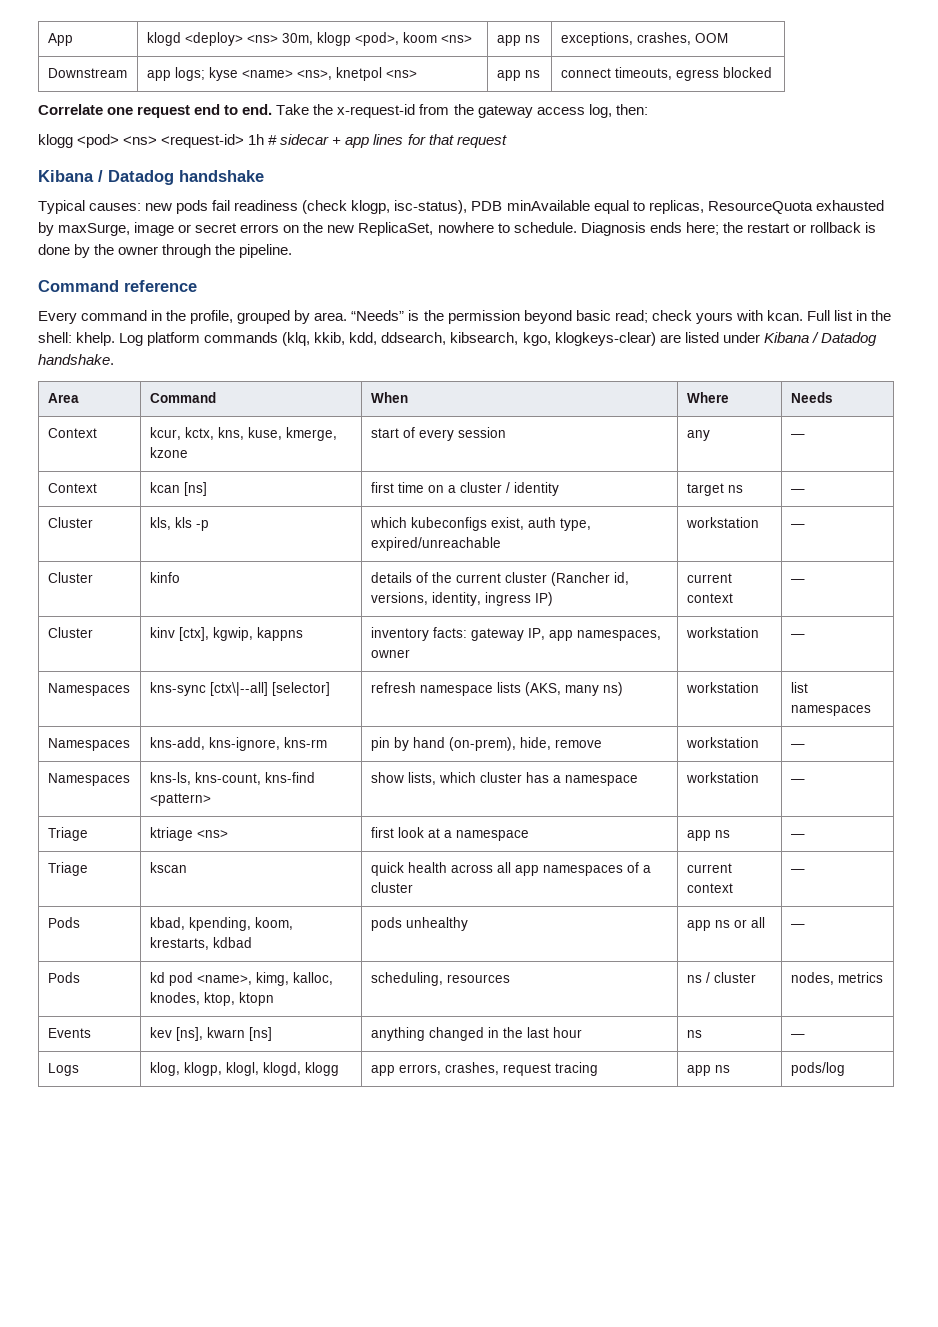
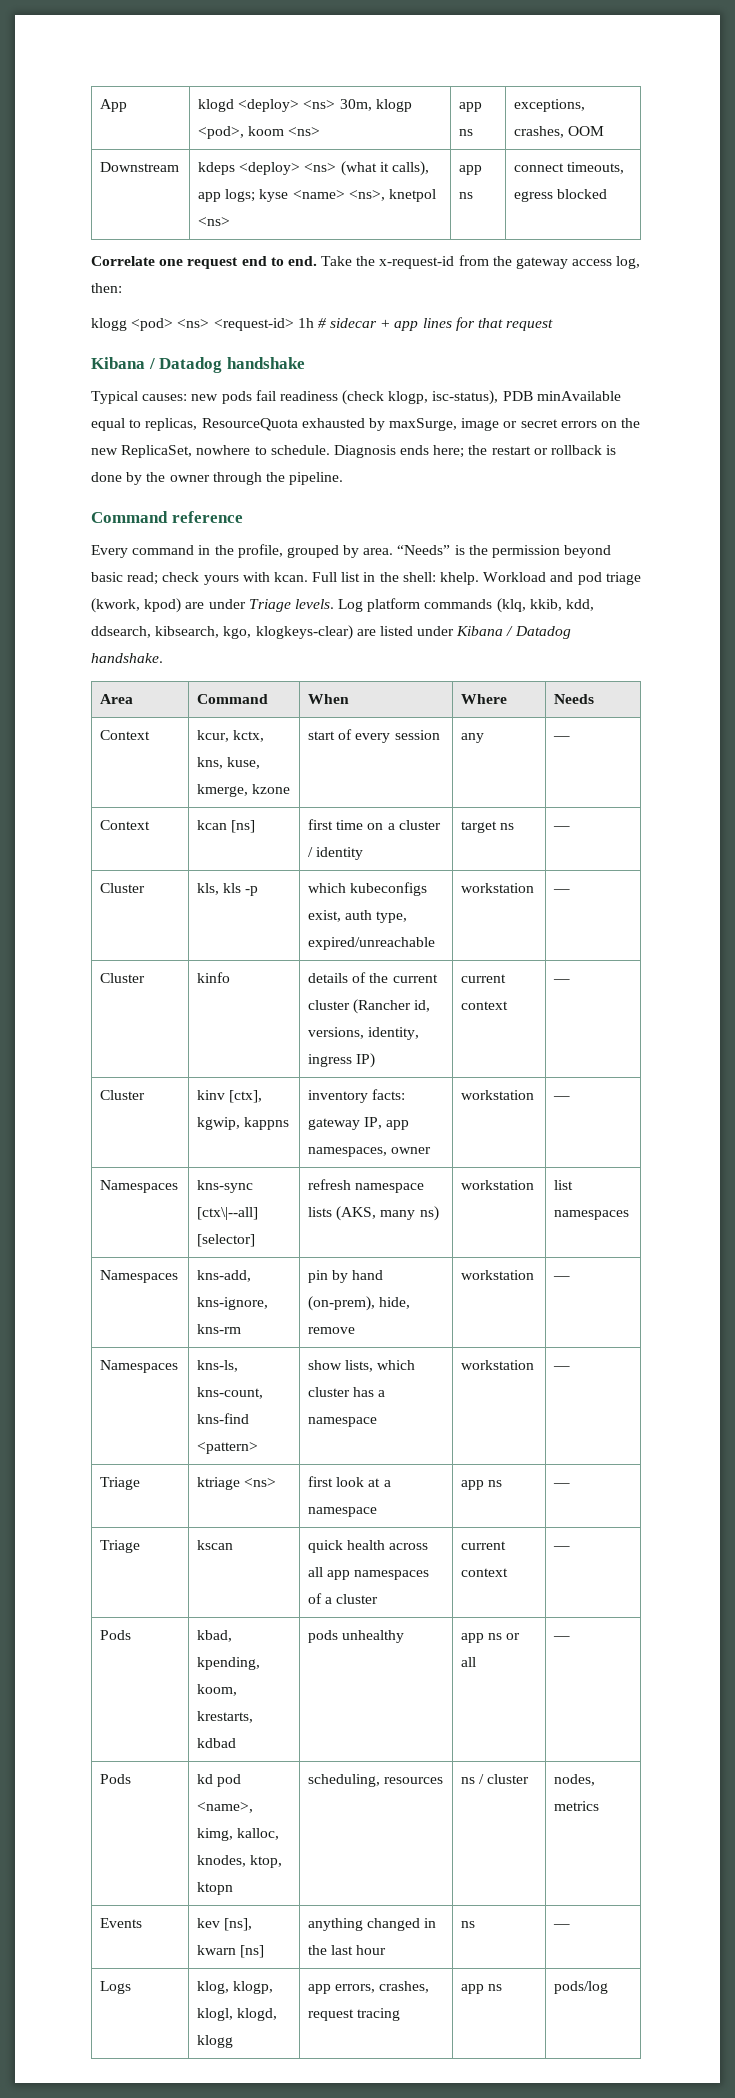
- Downstream | app logs; kyse <name> <ns>, knetpol <ns> | app ns | connect timeouts, egress blocked
+ Downstream | kdeps <deploy> <ns> (what it calls), app logs; kyse <name> <ns>, knetpol <ns> | app ns | connect timeouts, egress blocked
+ Workload and pod triage (kwork, kpod) are under Triage levels.

